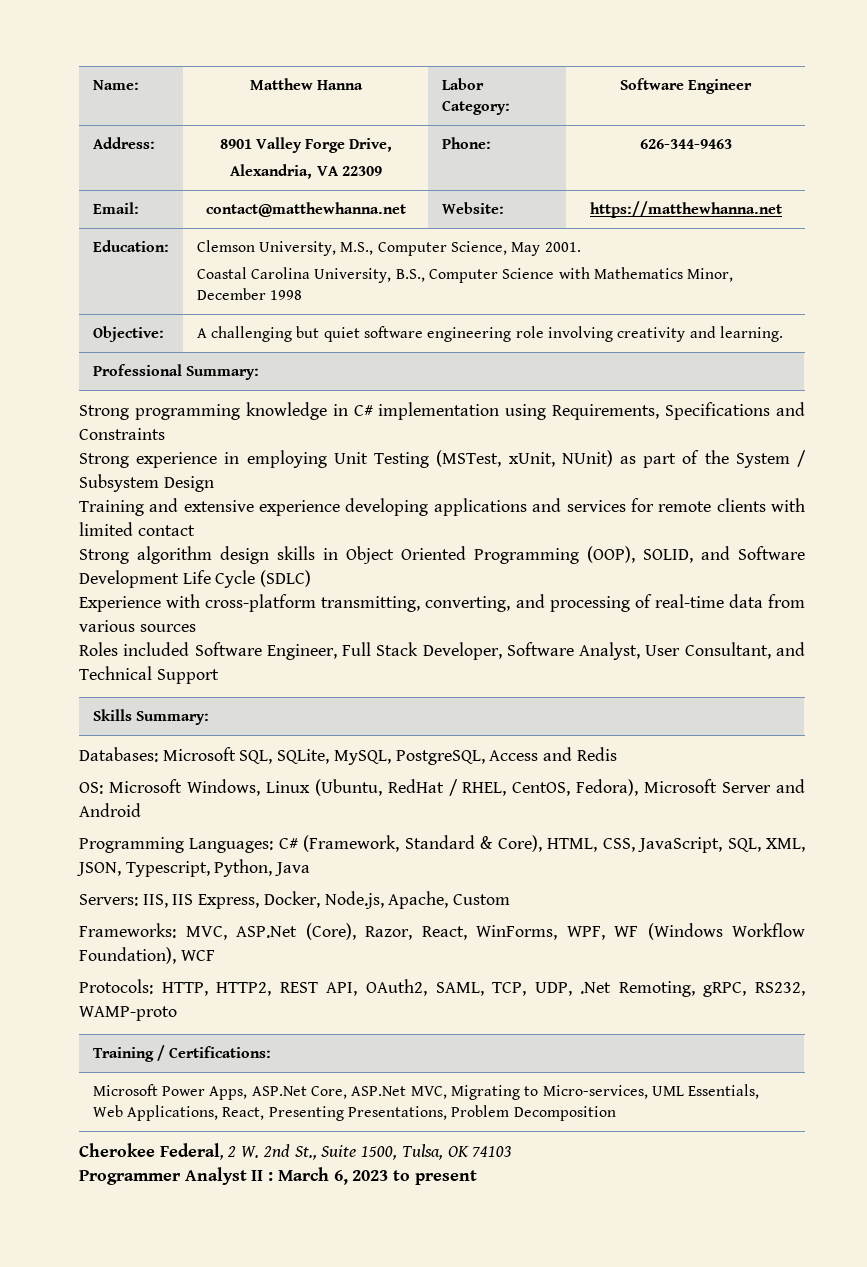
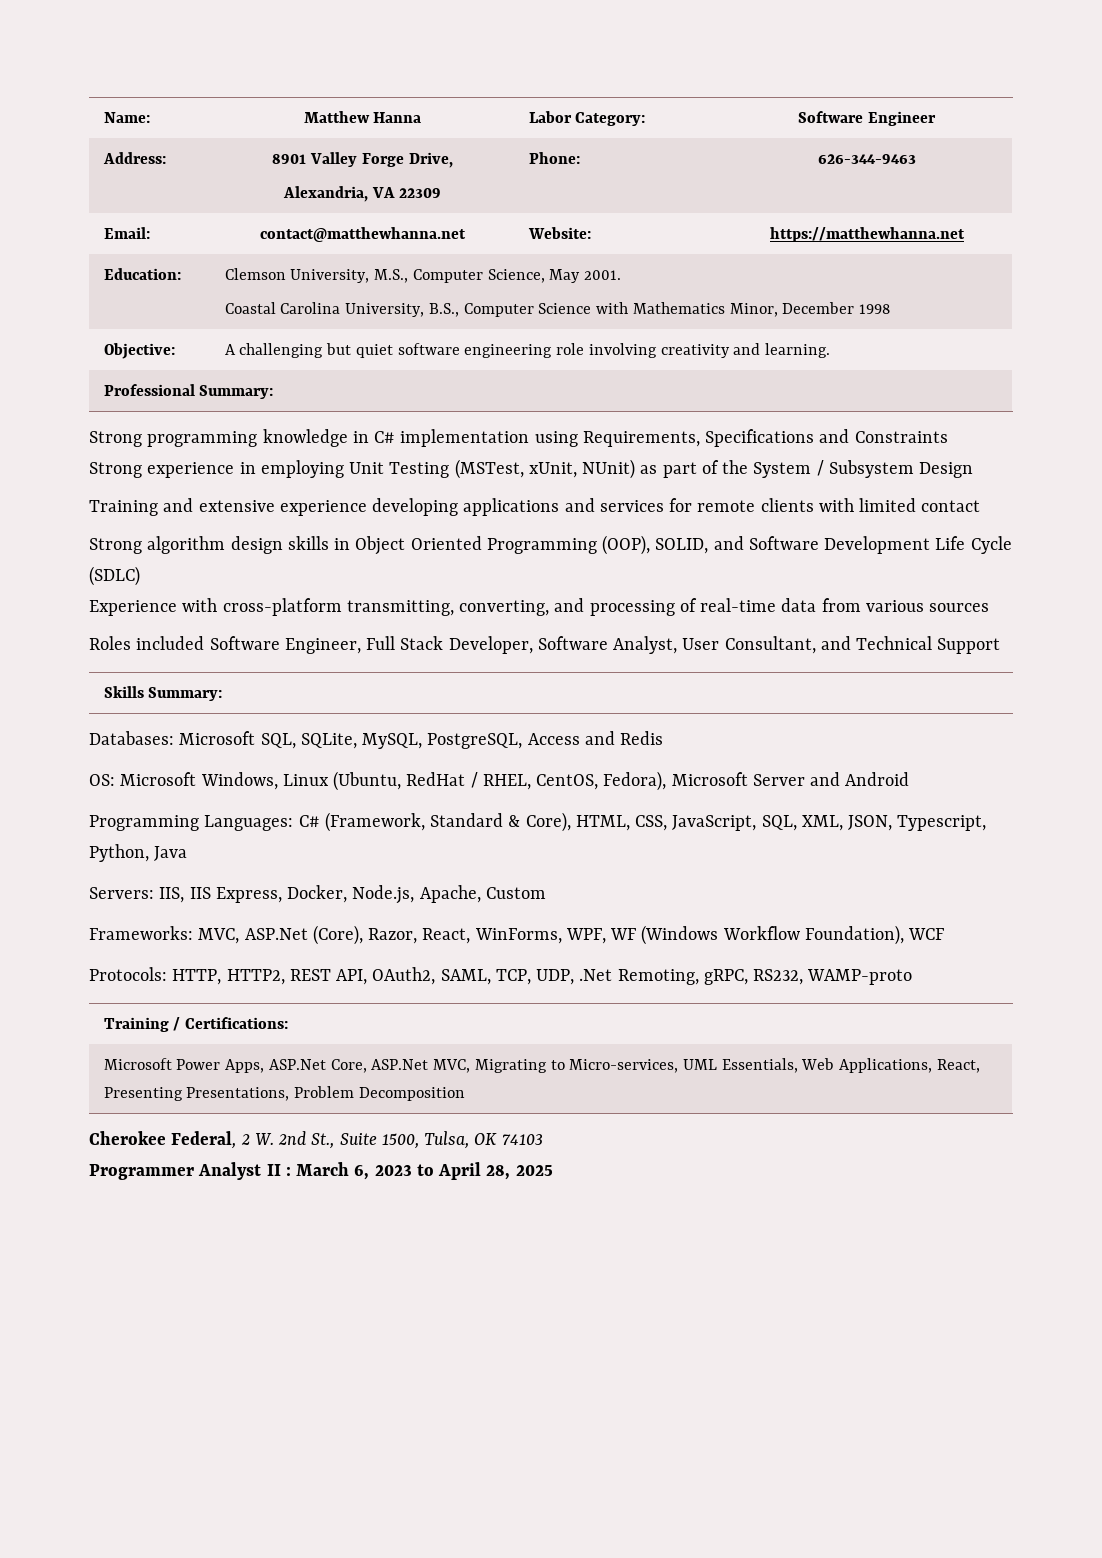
- Programmer Analyst II : March 6, 2023 to present
+ Programmer Analyst II : March 6, 2023 to April 28, 2025

